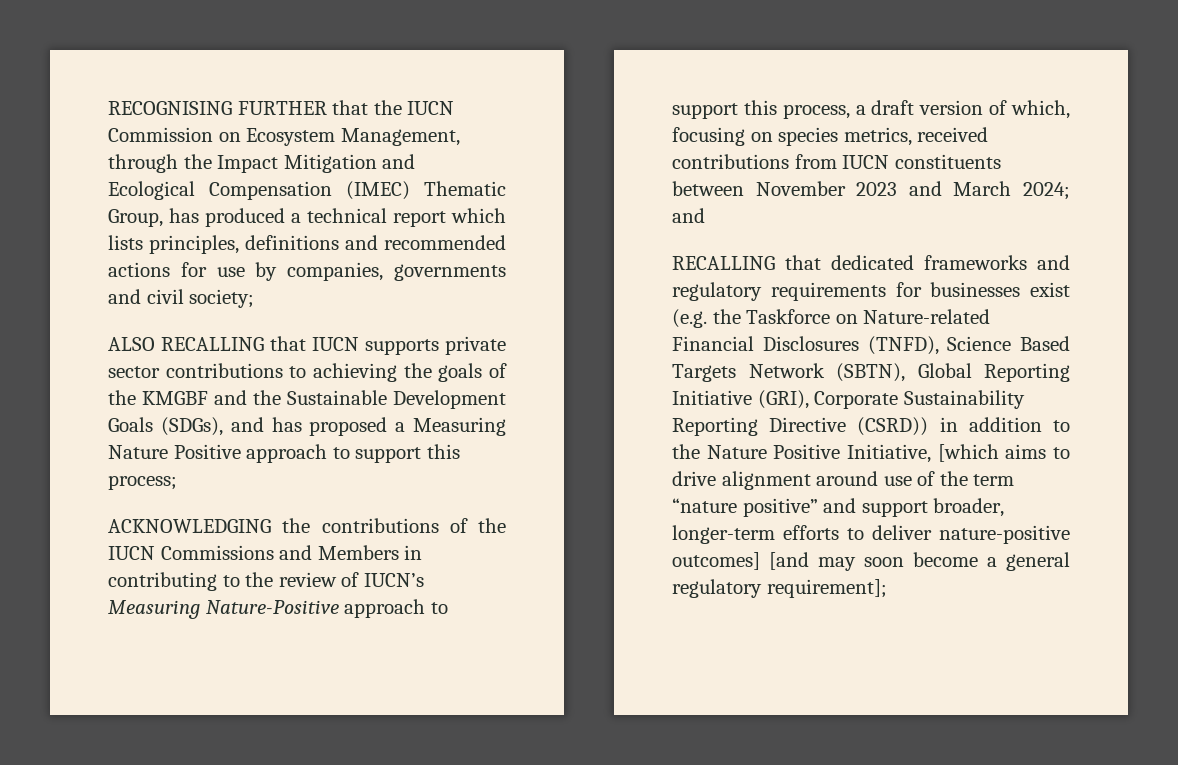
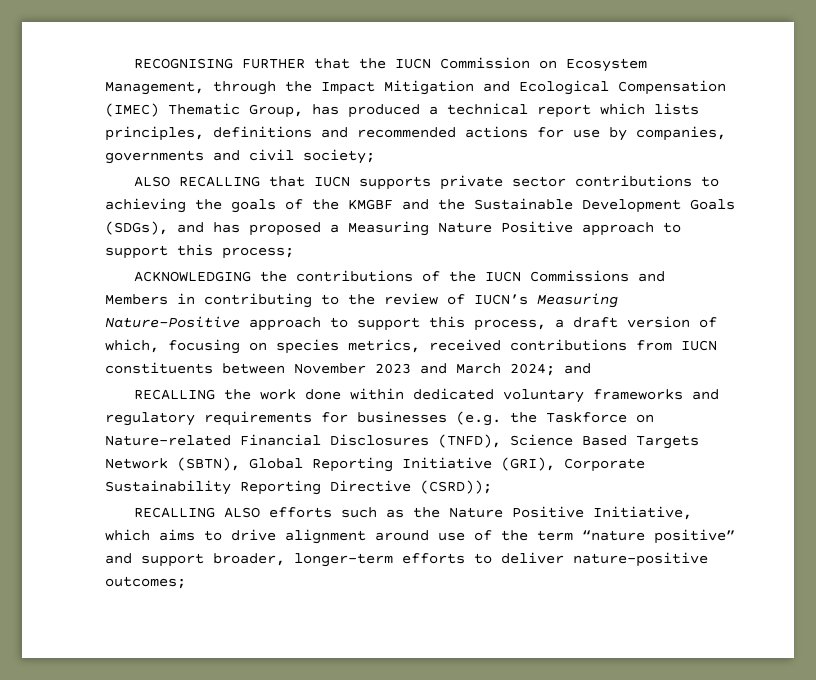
- RECALLING that dedicated frameworks and regulatory requirements for businesses exist (e.g. the Taskforce on Nature-related Financial Disclosures (TNFD), Science Based Targets Network (SBTN), Global Reporting Initiative (GRI), Corporate Sustainability Reporting Directive (CSRD)) in addition to the Nature Positive Initiative, [which aims to drive alignment around use of the term “nature positive” and support broader, longer-term efforts to deliver nature-positive outcomes] [and may soon become a general regulatory requirement];
+ RECALLING the work done within dedicated voluntary frameworks and regulatory requirements for businesses (e.g. the Taskforce on Nature-related Financial Disclosures (TNFD), Science Based Targets Network (SBTN), Global Reporting Initiative (GRI), Corporate Sustainability Reporting Directive (CSRD));
+ RECALLING ALSO efforts such as the Nature Positive Initiative, which aims to drive alignment around use of the term “nature positive” and support broader, longer-term efforts to deliver nature-positive outcomes;

